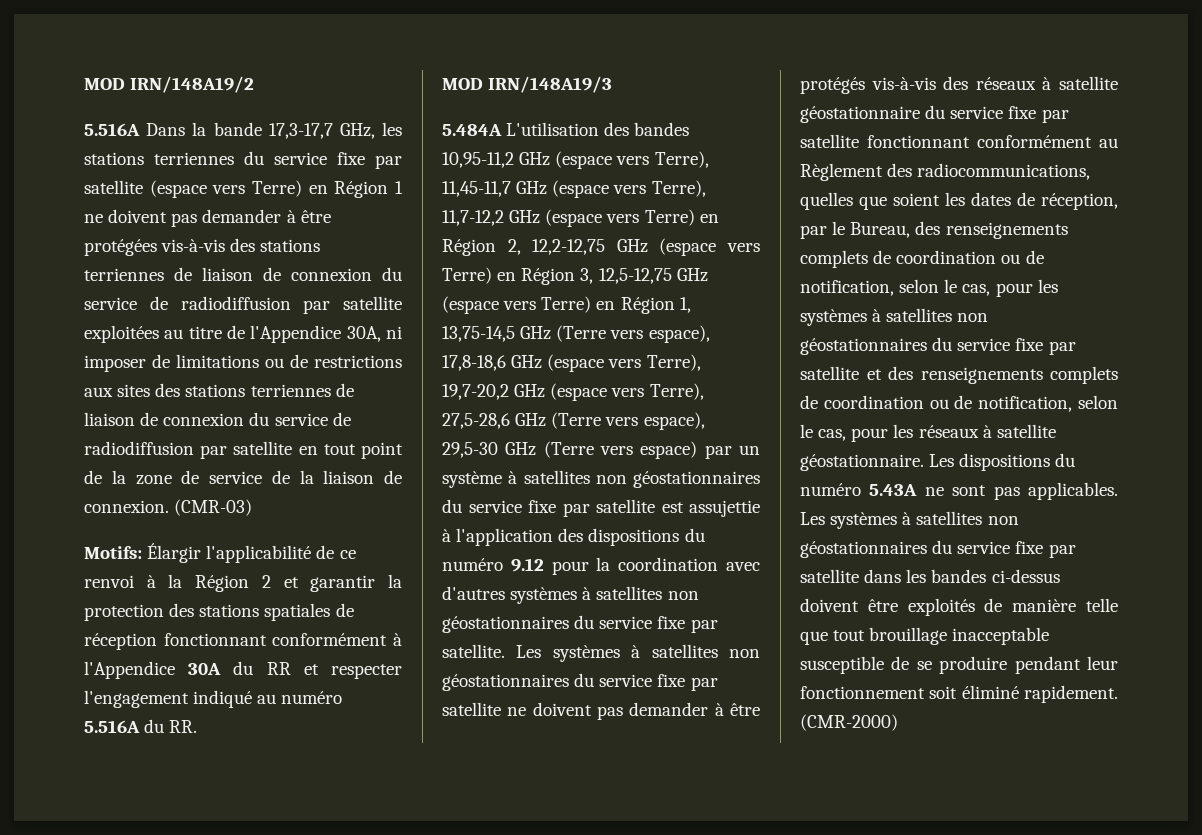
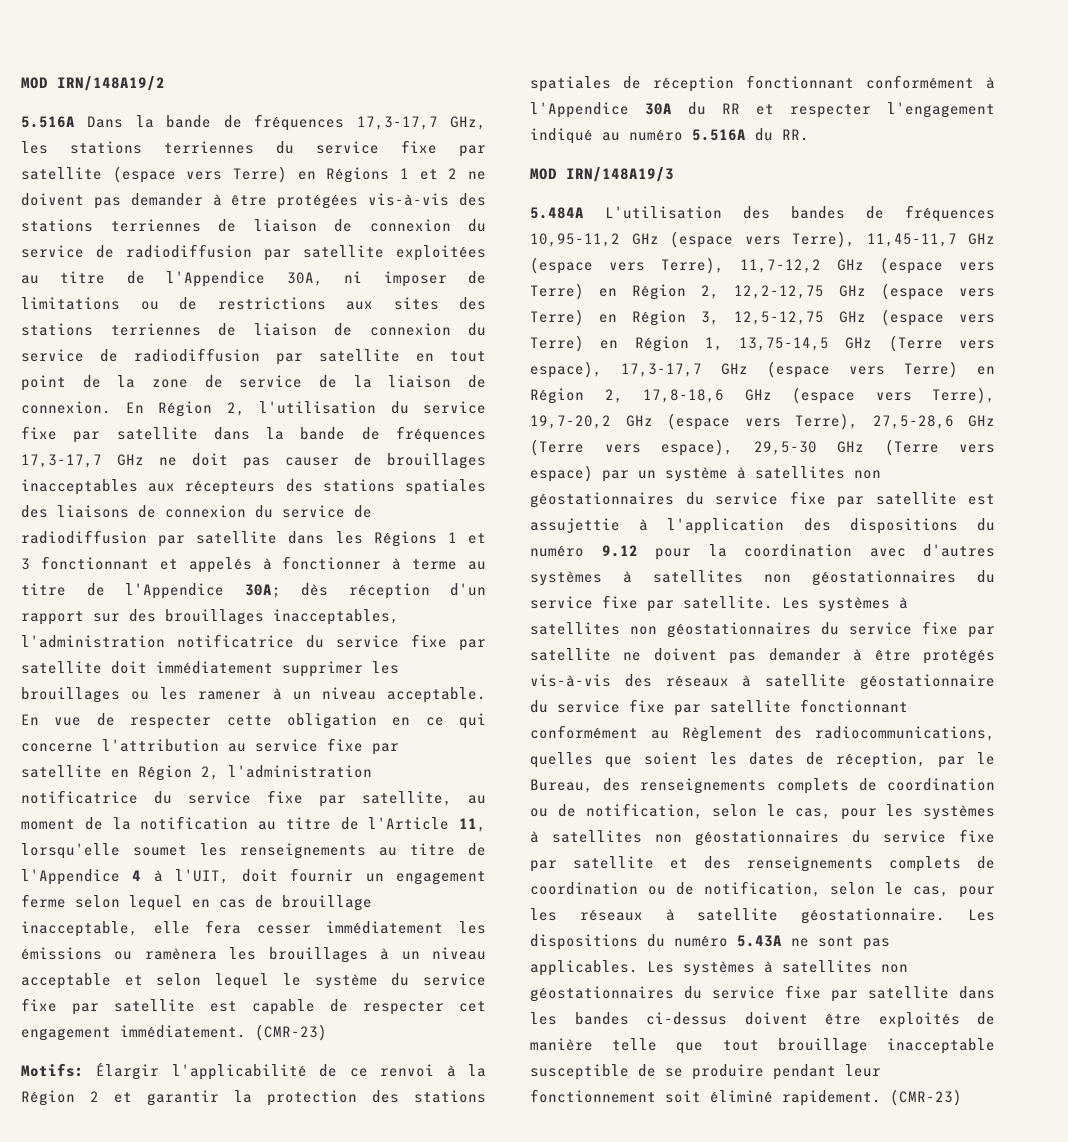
- 5.516A Dans la bande 17,3-17,7 GHz, les stations terriennes du service fixe par satellite (espace vers Terre) en Région 1 ne doivent pas demander à être protégées vis-à-vis des stations terriennes de liaison de connexion du service de radiodiffusion par satellite exploitées au titre de l'Appendice 30A, ni imposer de limitations ou de restrictions aux sites des stations terriennes de liaison de connexion du service de radiodiffusion par satellite en tout point de la zone de service de la liaison de connexion.
+ 5.516A Dans la bande de fréquences 17,3-17,7 GHz, les stations terriennes du service fixe par satellite (espace vers Terre) en Régions 1 et 2 ne doivent pas demander à être protégées vis-à-vis des stations terriennes de liaison de connexion du service de radiodiffusion par satellite exploitées au titre de l'Appendice 30A, ni imposer de limitations ou de restrictions aux sites des stations terriennes de liaison de connexion du service de radiodiffusion par satellite en tout point de la zone de service de la liaison de connexion.
- (CMR-03)
+ En Région 2, l'utilisation du service fixe par satellite dans la bande de fréquences 17,3-17,7 GHz ne doit pas causer de brouillages inacceptables aux récepteurs des stations spatiales des liaisons de connexion du service de radiodiffusion par satellite dans les Régions 1 et 3 fonctionnant et appelés à fonctionner à terme au titre de l'Appendice 30A; dès réception d'un rapport sur des brouillages inacceptables, l'administration notificatrice du service fixe par satellite doit immédiatement supprimer les brouillages ou les ramener à un niveau acceptable. En vue de respecter cette obligation en ce qui concerne l'attribution au service fixe par satellite en Région 2, l'administration notificatrice du service fixe par satellite, au moment de la notification au titre de l'Article 11, lorsqu'elle soumet les renseignements au titre de l'Appendice 4 à l'UIT, doit fournir un engagement ferme selon lequel en cas de brouillage inacceptable, elle fera cesser immédiatement les émissions ou ramènera les brouillages à un niveau acceptable et selon lequel le système du service fixe par satellite est capable de respecter cet engagement immédiatement. (CMR-23)
- 5.484A L'utilisation des bandes 10,95-11,2 GHz (espace vers Terre), 11,45-11,7 GHz (espace vers Terre), 11,7-12,2 GHz (espace vers Terre) en Région 2, 12,2-12,75 GHz (espace vers Terre) en Région 3, 12,5-12,75 GHz (espace vers Terre) en Région 1, 13,75-14,5 GHz (Terre vers espace), 17,8-18,6 GHz (espace vers Terre), 19,7-20,2 GHz (espace vers Terre), 27,5-28,6 GHz (Terre vers espace), 29,5-30 GHz (Terre vers espace) par un système à satellites non géostationnaires du service fixe par satellite est assujettie à l'application des dispositions du numéro 9.12 pour la coordination avec d'autres systèmes à satellites non géostationnaires du service fixe par satellite.
+ 5.484A L'utilisation des bandes de fréquences 10,95-11,2 GHz (espace vers Terre), 11,45-11,7 GHz (espace vers Terre), 11,7-12,2 GHz (espace vers Terre) en Région 2, 12,2-12,75 GHz (espace vers Terre) en Région 3, 12,5-12,75 GHz (espace vers Terre) en Région 1, 13,75-14,5 GHz (Terre vers espace), 17,3-17,7 GHz (espace vers Terre) en Région 2, 17,8-18,6 GHz (espace vers Terre), 19,7-20,2 GHz (espace vers Terre), 27,5-28,6 GHz (Terre vers espace), 29,5-30 GHz (Terre vers espace) par un système à satellites non géostationnaires du service fixe par satellite est assujettie à l'application des dispositions du numéro 9.12 pour la coordination avec d'autres systèmes à satellites non géostationnaires du service fixe par satellite.
- Les systèmes à satellites non géostationnaires du service fixe par satellite dans les bandes ci-dessus doivent être exploités de manière telle que tout brouillage inacceptable susceptible de se produire pendant leur fonctionnement soit éliminé rapidement. (CMR-2000)
+ Les systèmes à satellites non géostationnaires du service fixe par satellite dans les bandes ci-dessus doivent être exploités de manière telle que tout brouillage inacceptable susceptible de se produire pendant leur fonctionnement soit éliminé rapidement. (CMR-23)

